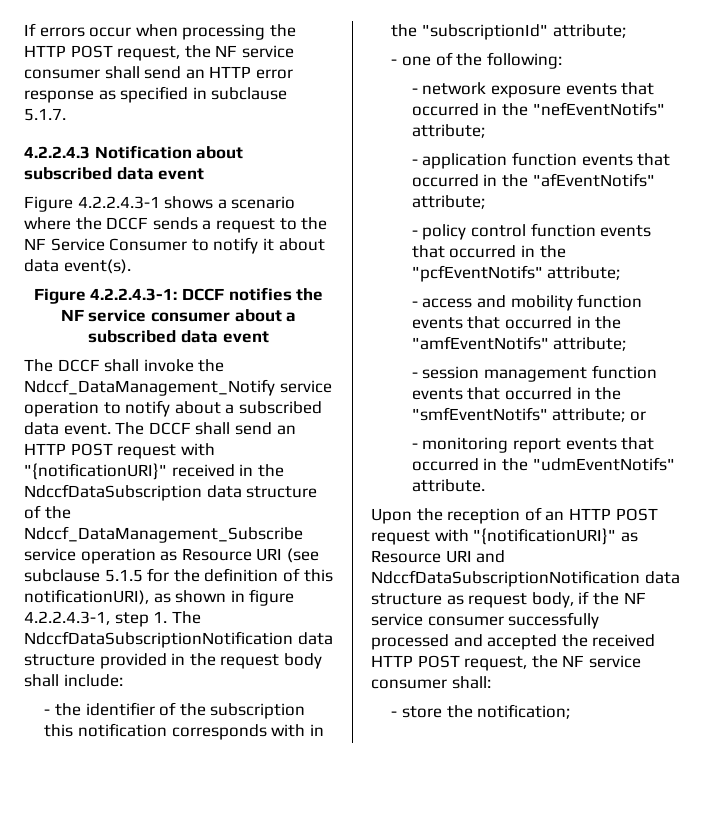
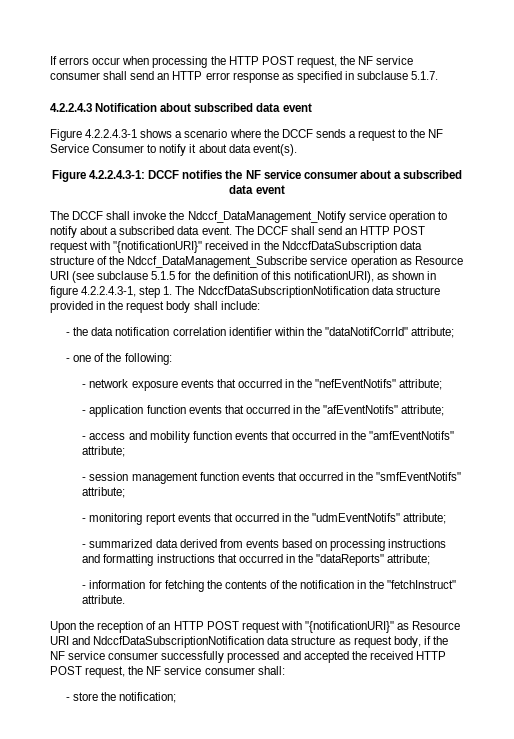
- - the identifier of the subscription this notification corresponds with in the "subscriptionId" attribute;
+ - the data notification correlation identifier within the "dataNotifCorrId" attribute;
- - policy control function events that occurred in the "pcfEventNotifs" attribute;
- - session management function events that occurred in the "smfEventNotifs" attribute; or
+ - session management function events that occurred in the "smfEventNotifs" attribute;
- - monitoring report events that occurred in the "udmEventNotifs" attribute.
+ - monitoring report events that occurred in the "udmEventNotifs" attribute;
+ - summarized data derived from events based on processing instructions and formatting instructions that occurred in the "dataReports" attribute;
+ - information for fetching the contents of the notification in the "fetchInstruct" attribute.

